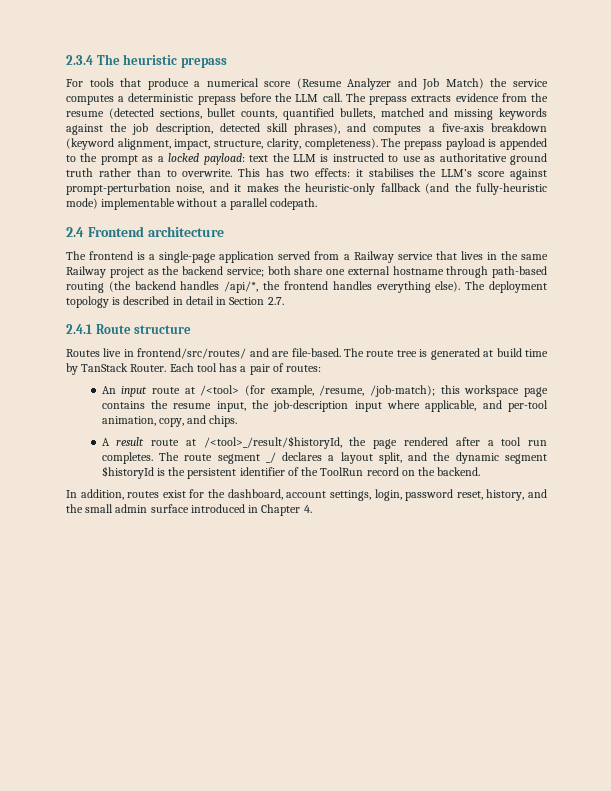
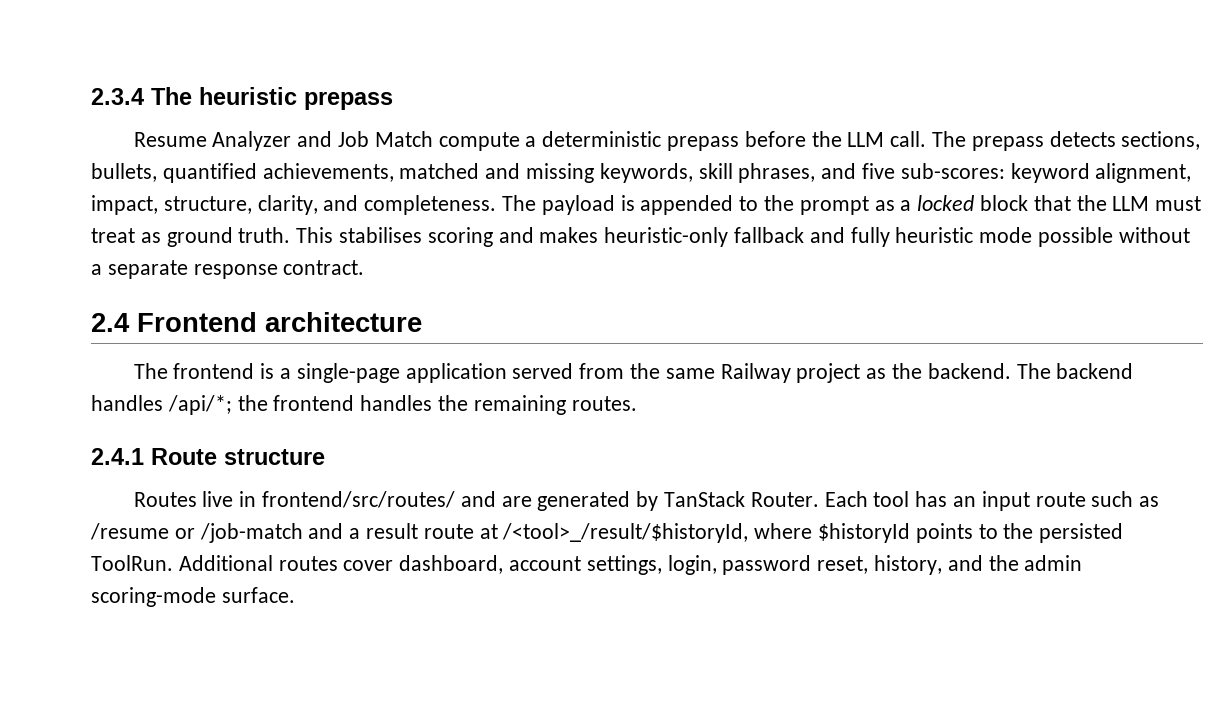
- For tools that produce a numerical score (Resume Analyzer and Job Match) the service computes a deterministic prepass before the LLM call.
+ Resume Analyzer and Job Match compute a deterministic prepass before the LLM call.
- The prepass extracts evidence from the resume (detected sections, bullet counts, quantified bullets, matched and missing keywords against the job description, detected skill phrases), and computes a five-axis breakdown (keyword alignment, impact, structure, clarity, completeness). The prepass payload is appended to the prompt as a locked payload: text the LLM is instructed to use as authoritative ground truth rather than to overwrite. This has two effects: it stabilises the LLM’s score against prompt-perturbation noise, and it makes the heuristic-only fallback (and the fully-heuristic mode) implementable without a parallel codepath.
+ The prepass detects sections, bullets, quantified achievements, matched and missing keywords, skill phrases, and five sub-scores: keyword alignment, impact, structure, clarity, and completeness. The payload is appended to the prompt as a locked block that the LLM must treat as ground truth. This stabilises scoring and makes heuristic-only fallback and fully heuristic mode possible without a separate response contract.
- The frontend is a single-page application served from a Railway service that lives in the same Railway project as the backend service; both share one external hostname through path-based routing (the backend handles /api/*, the frontend handles everything else). The deployment topology is described in detail in Section 2.7.
+ The frontend is a single-page application served from the same Railway project as the backend. The backend handles /api/*; the frontend handles the remaining routes.
- Routes live in frontend/src/routes/ and are file-based. The route tree is generated at build time by TanStack Router.
+ Routes live in frontend/src/routes/ and are generated by TanStack Router.
- Each tool has a pair of routes:
- An input route at /<tool> (for example, /resume, /job-match); this workspace page contains the resume input, the job-description input where applicable, and per-tool animation, copy, and chips.
- A result route at /<tool>_/result/$historyId, the page rendered after a tool run completes. The route segment _/ declares a layout split, and the dynamic segment $historyId is the persistent identifier of the ToolRun record on the backend.
- In addition, routes exist for the dashboard, account settings, login, password reset, history, and the small admin surface introduced in Chapter 4.
+ Each tool has an input route such as /resume or /job-match and a result route at /<tool>_/result/$historyId, where $historyId points to the persisted ToolRun. Additional routes cover dashboard, account settings, login, password reset, history, and the admin scoring-mode surface.

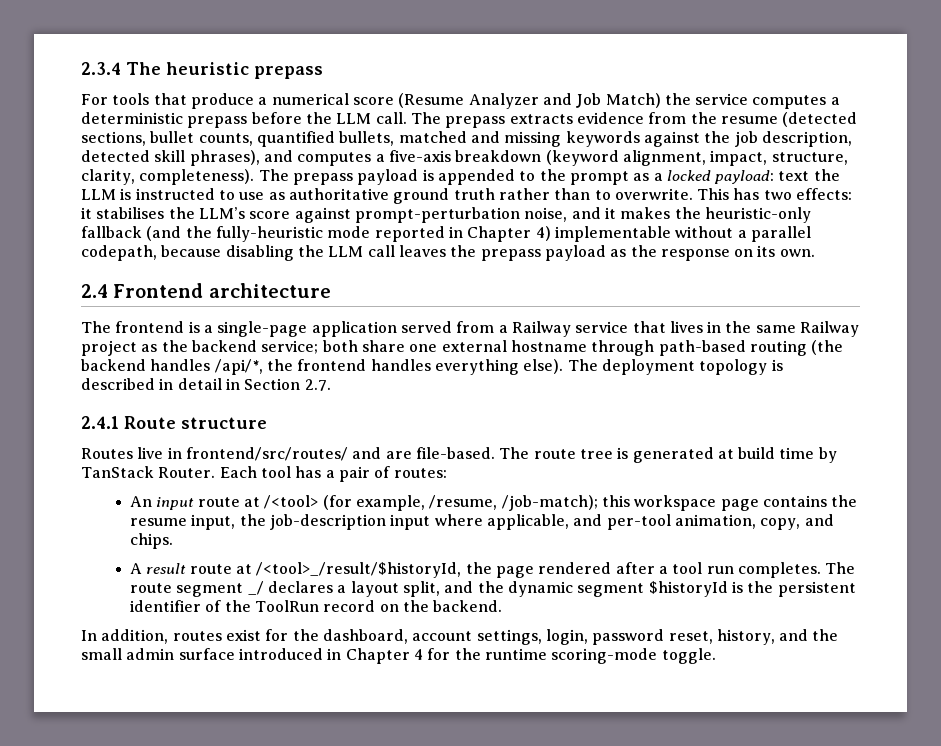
- Resume Analyzer and Job Match compute a deterministic prepass before the LLM call.
+ For tools that produce a numerical score (Resume Analyzer and Job Match) the service computes a deterministic prepass before the LLM call.
- The prepass detects sections, bullets, quantified achievements, matched and missing keywords, skill phrases, and five sub-scores: keyword alignment, impact, structure, clarity, and completeness. The payload is appended to the prompt as a locked block that the LLM must treat as ground truth. This stabilises scoring and makes heuristic-only fallback and fully heuristic mode possible without a separate response contract.
+ The prepass extracts evidence from the resume (detected sections, bullet counts, quantified bullets, matched and missing keywords against the job description, detected skill phrases), and computes a five-axis breakdown (keyword alignment, impact, structure, clarity, completeness). The prepass payload is appended to the prompt as a locked payload: text the LLM is instructed to use as authoritative ground truth rather than to overwrite. This has two effects: it stabilises the LLM’s score against prompt-perturbation noise, and it makes the heuristic-only fallback (and the fully-heuristic mode reported in Chapter 4) implementable without a parallel codepath, because disabling the LLM call leaves the prepass payload as the response on its own.
- The frontend is a single-page application served from the same Railway project as the backend. The backend handles /api/*; the frontend handles the remaining routes.
+ The frontend is a single-page application served from a Railway service that lives in the same Railway project as the backend service; both share one external hostname through path-based routing (the backend handles /api/*, the frontend handles everything else). The deployment topology is described in detail in Section 2.7.
- Routes live in frontend/src/routes/ and are generated by TanStack Router.
+ Routes live in frontend/src/routes/ and are file-based. The route tree is generated at build time by TanStack Router.
- Each tool has an input route such as /resume or /job-match and a result route at /<tool>_/result/$historyId, where $historyId points to the persisted ToolRun. Additional routes cover dashboard, account settings, login, password reset, history, and the admin scoring-mode surface.
+ Each tool has a pair of routes:
+ An input route at /<tool> (for example, /resume, /job-match); this workspace page contains the resume input, the job-description input where applicable, and per-tool animation, copy, and chips.
+ A result route at /<tool>_/result/$historyId, the page rendered after a tool run completes. The route segment _/ declares a layout split, and the dynamic segment $historyId is the persistent identifier of the ToolRun record on the backend.
+ In addition, routes exist for the dashboard, account settings, login, password reset, history, and the small admin surface introduced in Chapter 4 for the runtime scoring-mode toggle.

